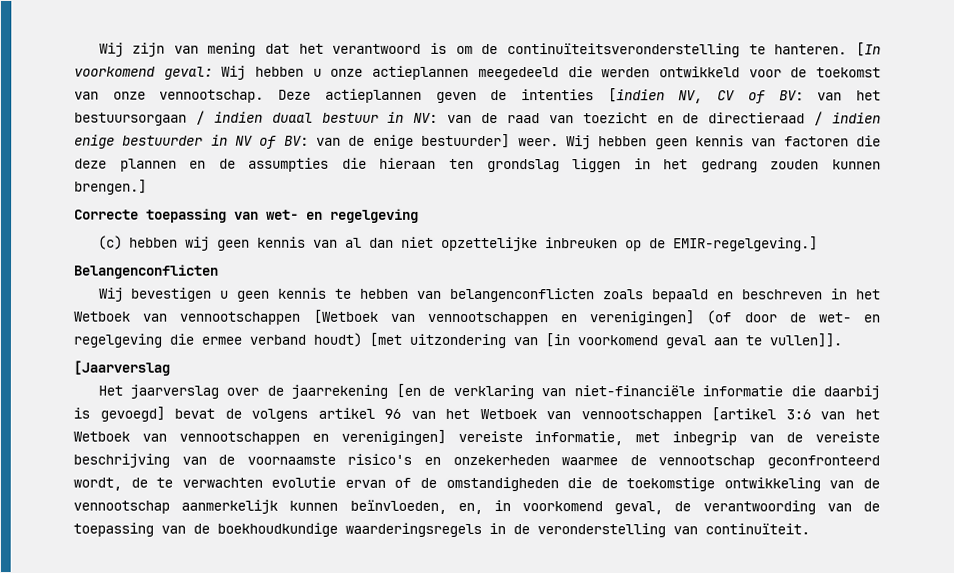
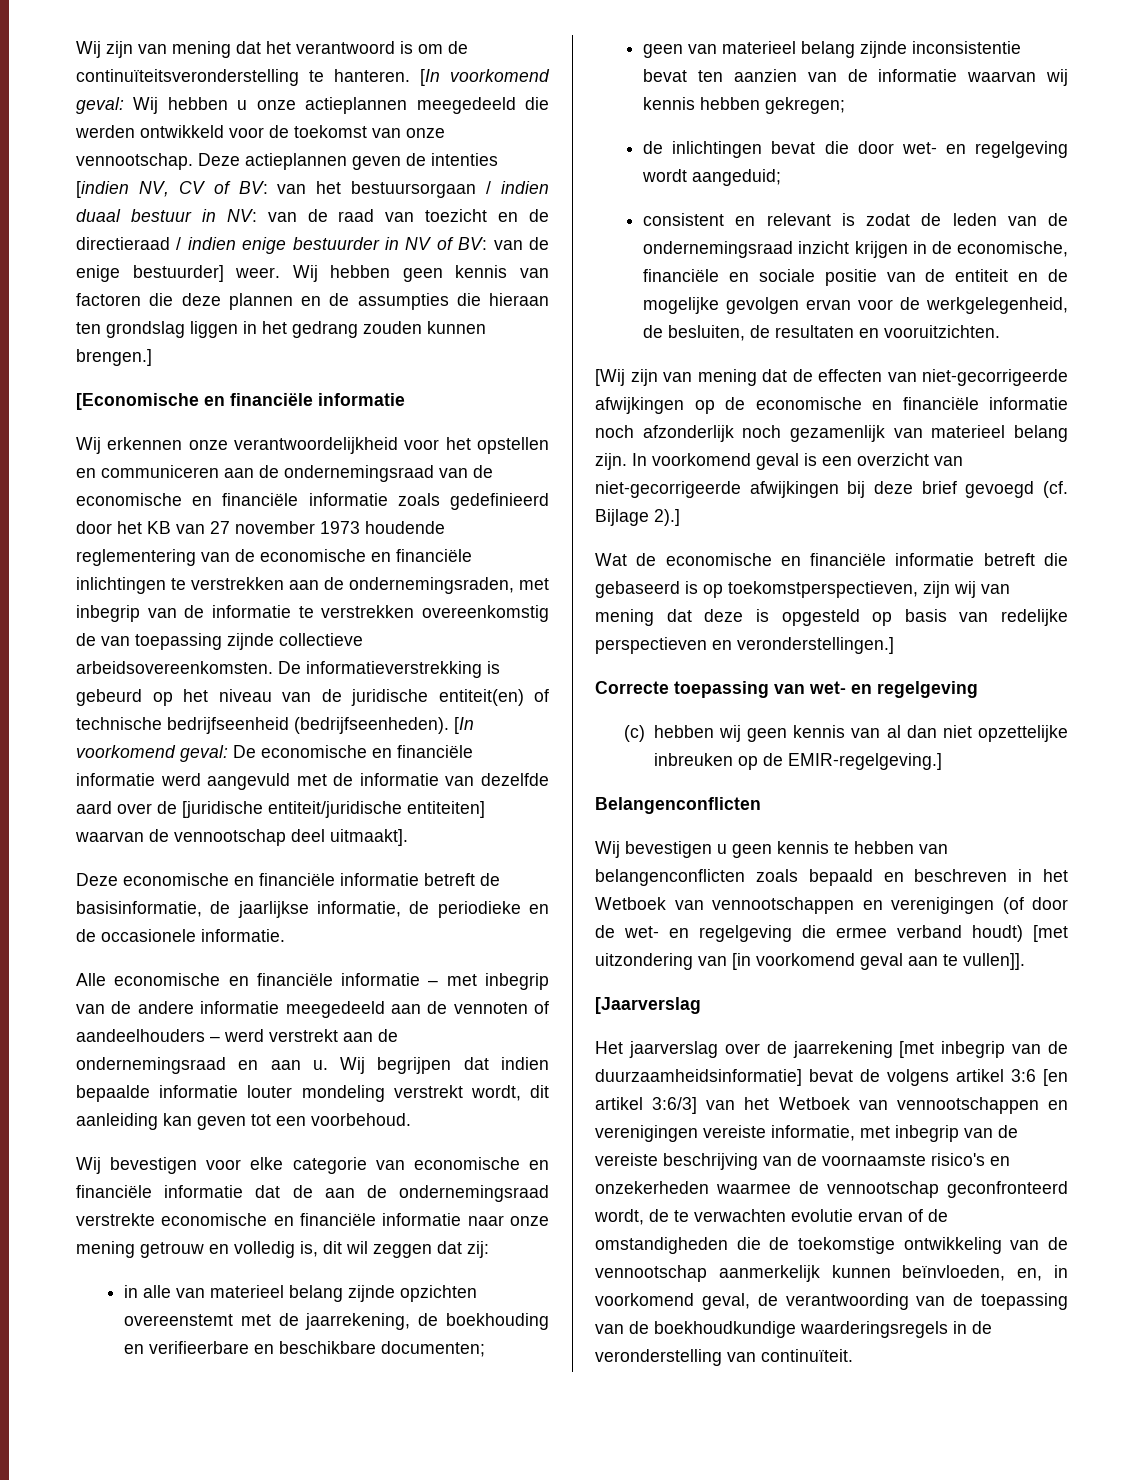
+ [Economische en financiële informatie
+ Wij erkennen onze verantwoordelijkheid voor het opstellen en communiceren aan de ondernemingsraad van de economische en financiële informatie zoals gedefinieerd door het KB van 27 november 1973 houdende reglementering van de economische en financiële inlichtingen te verstrekken aan de ondernemingsraden, met inbegrip van de informatie te verstrekken overeenkomstig de van toepassing zijnde collectieve arbeidsovereenkomsten. De informatieverstrekking is gebeurd op het niveau van de juridische entiteit(en) of technische bedrijfseenheid (bedrijfseenheden). [In voorkomend geval: De economische en financiële informatie werd aangevuld met de informatie van dezelfde aard over de [juridische entiteit/juridische entiteiten] waarvan de vennootschap deel uitmaakt].
+ Deze economische en financiële informatie betreft de basisinformatie, de jaarlijkse informatie, de periodieke en de occasionele informatie.
+ Alle economische en financiële informatie – met inbegrip van de andere informatie meegedeeld aan de vennoten of aandeelhouders – werd verstrekt aan de ondernemingsraad en aan u. Wij begrijpen dat indien bepaalde informatie louter mondeling verstrekt wordt, dit aanleiding kan geven tot een voorbehoud.
+ Wij bevestigen voor elke categorie van economische en financiële informatie dat de aan de ondernemingsraad verstrekte economische en financiële informatie naar onze mening getrouw en volledig is, dit wil zeggen dat zij:
+ in alle van materieel belang zijnde opzichten overeenstemt met de jaarrekening, de boekhouding en verifieerbare en beschikbare documenten;
+ geen van materieel belang zijnde inconsistentie bevat ten aanzien van de informatie waarvan wij kennis hebben gekregen;
+ de inlichtingen bevat die door wet- en regelgeving wordt aangeduid;
+ consistent en relevant is zodat de leden van de ondernemingsraad inzicht krijgen in de economische, financiële en sociale positie van de entiteit en de mogelijke gevolgen ervan voor de werkgelegenheid, de besluiten, de resultaten en vooruitzichten.
+ [Wij zijn van mening dat de effecten van niet-gecorrigeerde afwijkingen op de economische en financiële informatie noch afzonderlijk noch gezamenlijk van materieel belang zijn. In voorkomend geval is een overzicht van niet-gecorrigeerde afwijkingen bij deze brief gevoegd (cf. Bijlage 2).]
+ Wat de economische en financiële informatie betreft die gebaseerd is op toekomstperspectieven, zijn wij van mening dat deze is opgesteld op basis van redelijke perspectieven en veronderstellingen.]
- Wij bevestigen u geen kennis te hebben van belangenconflicten zoals bepaald en beschreven in het Wetboek van vennootschappen [Wetboek van vennootschappen en verenigingen] (of door de wet- en regelgeving die ermee verband houdt) [met uitzondering van [in voorkomend geval aan te vullen]].
+ Wij bevestigen u geen kennis te hebben van belangenconflicten zoals bepaald en beschreven in het Wetboek van vennootschappen en verenigingen (of door de wet- en regelgeving die ermee verband houdt) [met uitzondering van [in voorkomend geval aan te vullen]].
- Het jaarverslag over de jaarrekening [en de verklaring van niet-financiële informatie die daarbij is gevoegd] bevat de volgens artikel 96 van het Wetboek van vennootschappen [artikel 3:6 van het Wetboek van vennootschappen en verenigingen] vereiste informatie, met inbegrip van de vereiste beschrijving van de voornaamste risico's en onzekerheden waarmee de vennootschap geconfronteerd wordt, de te verwachten evolutie ervan of de omstandigheden die de toekomstige ontwikkeling van de vennootschap aanmerkelijk kunnen beïnvloeden, en, in voorkomend geval, de verantwoording van de toepassing van de boekhoudkundige waarderingsregels in de veronderstelling van continuïteit.
+ Het jaarverslag over de jaarrekening [met inbegrip van de duurzaamheidsinformatie] bevat de volgens artikel 3:6 [en artikel 3:6/3] van het Wetboek van vennootschappen en verenigingen vereiste informatie, met inbegrip van de vereiste beschrijving van de voornaamste risico's en onzekerheden waarmee de vennootschap geconfronteerd wordt, de te verwachten evolutie ervan of de omstandigheden die de toekomstige ontwikkeling van de vennootschap aanmerkelijk kunnen beïnvloeden, en, in voorkomend geval, de verantwoording van de toepassing van de boekhoudkundige waarderingsregels in de veronderstelling van continuïteit.

